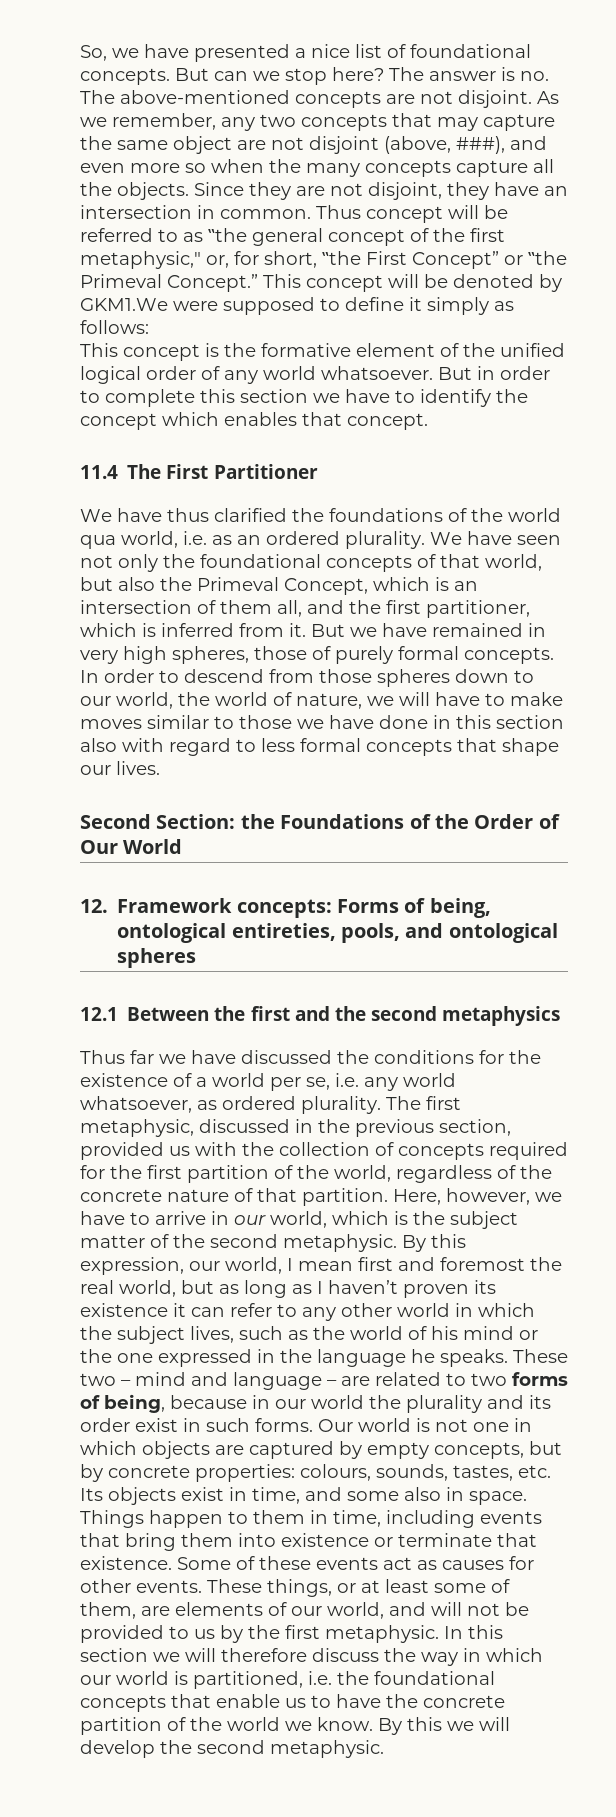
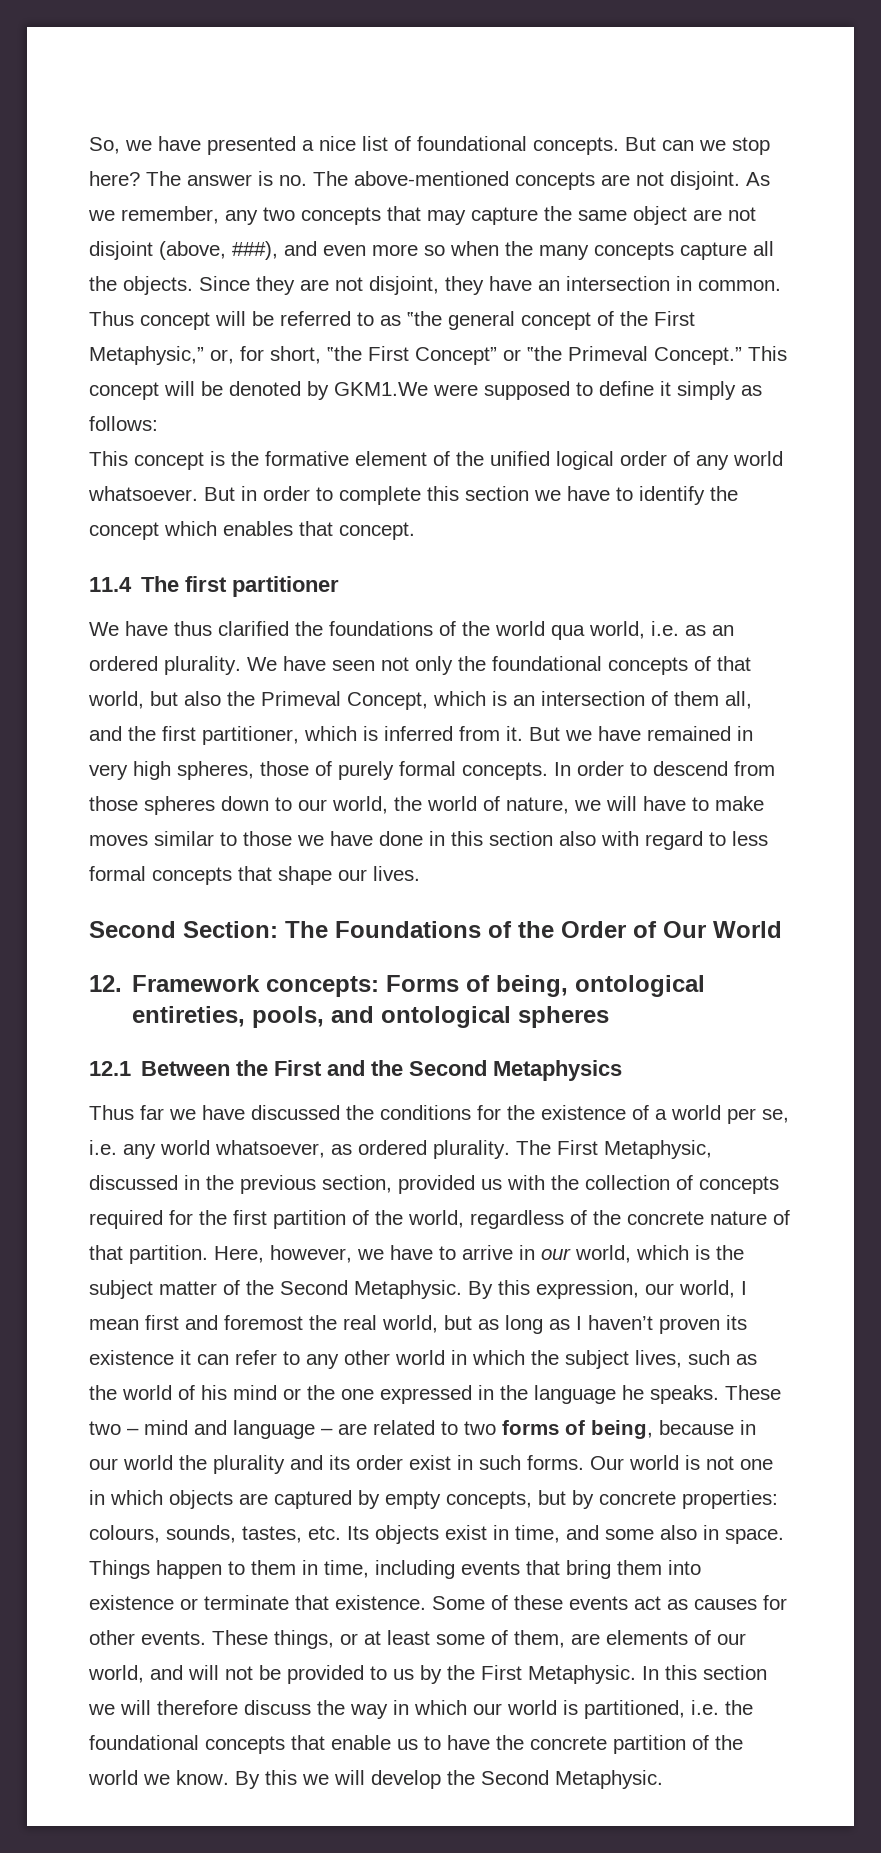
- Thus concept will be referred to as ‟the general concept of the first metaphysic," or, for short, ‟the First Concept” or ‟the Primeval Concept.”
+ Thus concept will be referred to as ‟the general concept of the First Metaphysic,” or, for short, ‟the First Concept” or ‟the Primeval Concept.”
- 11.4 The First Partitioner
+ 11.4 The first partitioner
- Second Section: the Foundations of the Order of Our World
+ Second Section: The Foundations of the Order of Our World
- 12.1 Between the first and the second metaphysics
+ 12.1 Between the First and the Second Metaphysics
- The first metaphysic, discussed in the previous section, provided us with the collection of concepts required for the first partition of the world, regardless of the concrete nature of that partition.
+ The First Metaphysic, discussed in the previous section, provided us with the collection of concepts required for the first partition of the world, regardless of the concrete nature of that partition.
- Here, however, we have to arrive in our world, which is the subject matter of the second metaphysic.
+ Here, however, we have to arrive in our world, which is the subject matter of the Second Metaphysic.
- These things, or at least some of them, are elements of our world, and will not be provided to us by the first metaphysic.
+ These things, or at least some of them, are elements of our world, and will not be provided to us by the First Metaphysic.
- By this we will develop the second metaphysic.
+ By this we will develop the Second Metaphysic.

